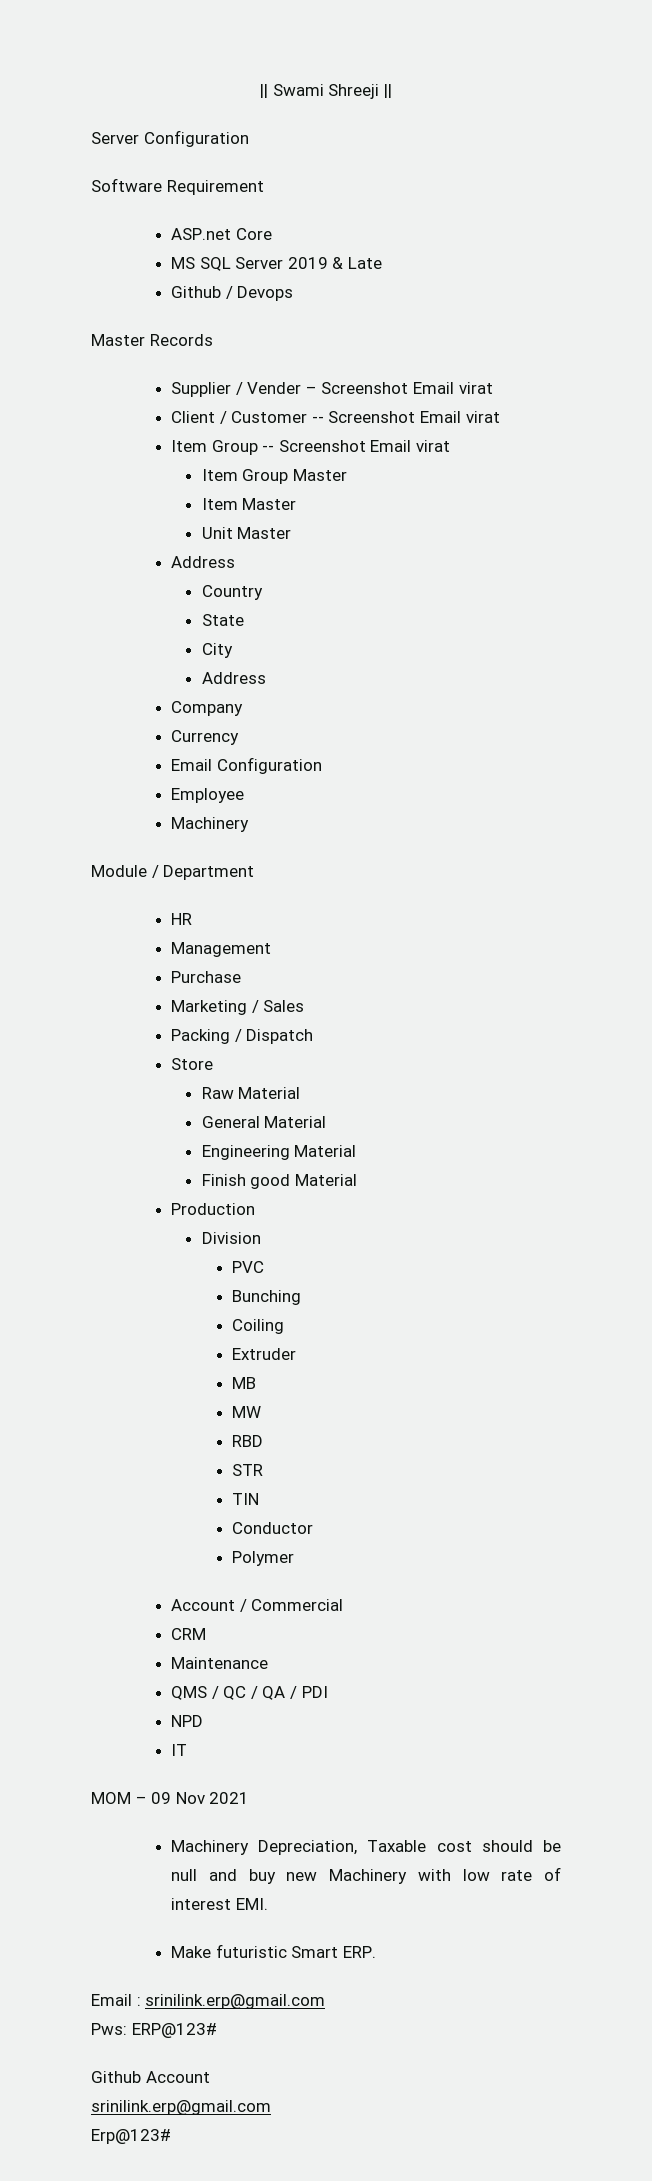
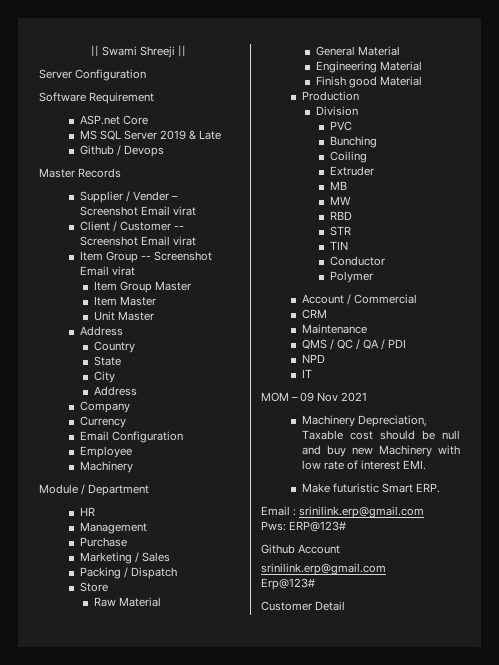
+ Customer Detail

